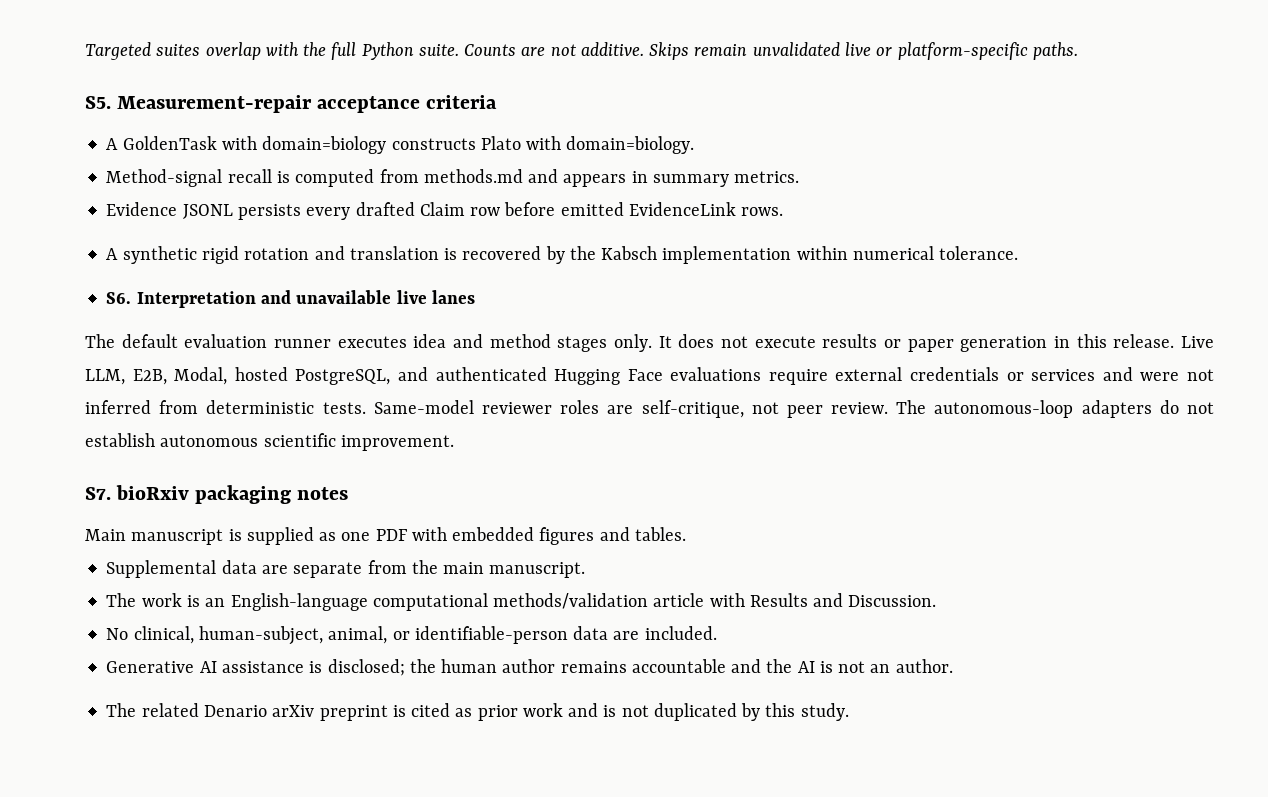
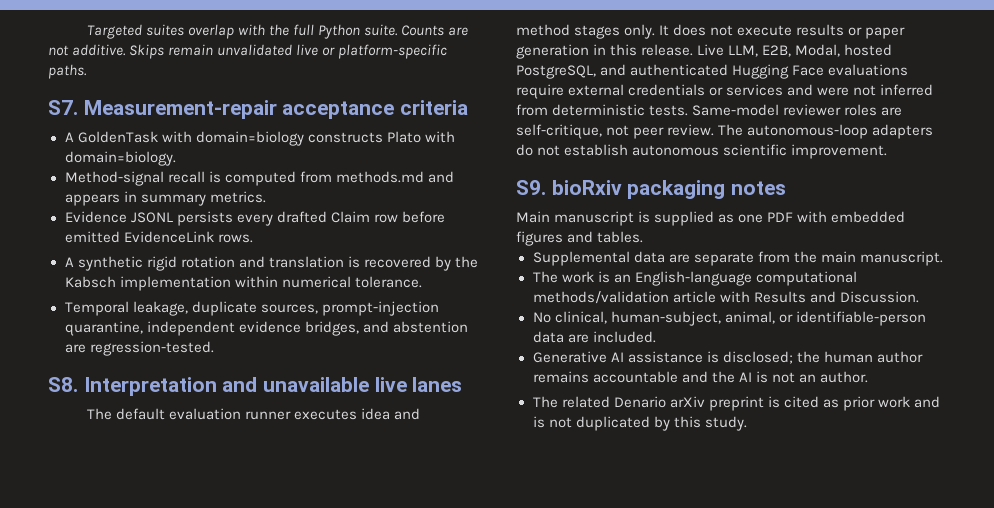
- S5. Measurement-repair acceptance criteria
+ S7. Measurement-repair acceptance criteria
- S6. Interpretation and unavailable live lanes
+ Temporal leakage, duplicate sources, prompt-injection quarantine, independent evidence bridges, and abstention are regression-tested.
+ S8. Interpretation and unavailable live lanes
- S7. bioRxiv packaging notes
+ S9. bioRxiv packaging notes

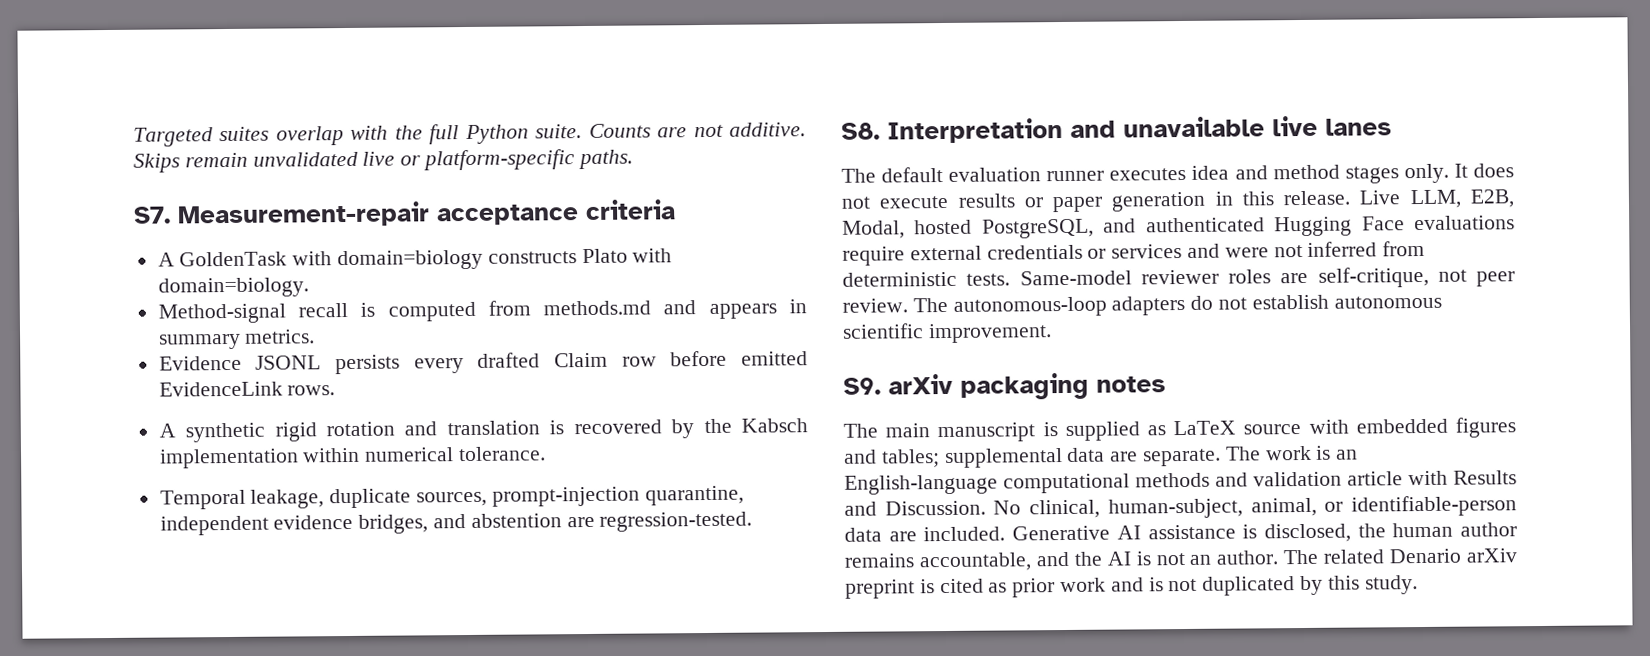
- S9. bioRxiv packaging notes
+ S9. arXiv packaging notes
- Main manuscript is supplied as one PDF with embedded figures and tables.
- Supplemental data are separate from the main manuscript.
- The work is an English-language computational methods/validation article with Results and Discussion.
- No clinical, human-subject, animal, or identifiable-person data are included.
- Generative AI assistance is disclosed; the human author remains accountable and the AI is not an author.
- The related Denario arXiv preprint is cited as prior work and is not duplicated by this study.
+ The main manuscript is supplied as LaTeX source with embedded figures and tables; supplemental data are separate. The work is an English-language computational methods and validation article with Results and Discussion. No clinical, human-subject, animal, or identifiable-person data are included. Generative AI assistance is disclosed, the human author remains accountable, and the AI is not an author. The related Denario arXiv preprint is cited as prior work and is not duplicated by this study.

